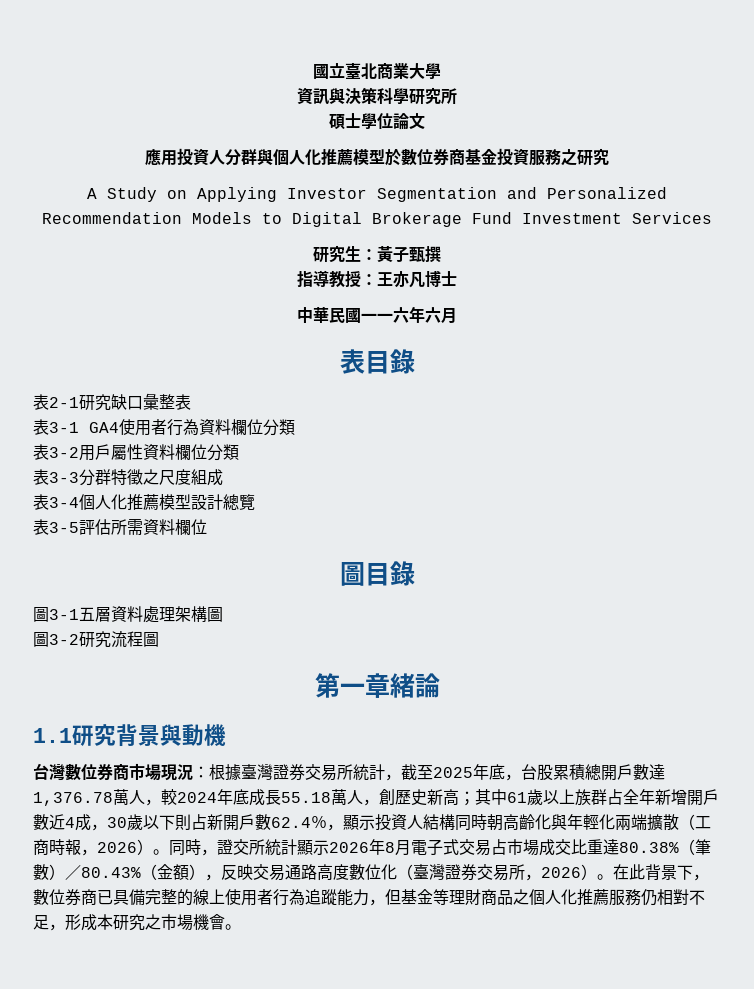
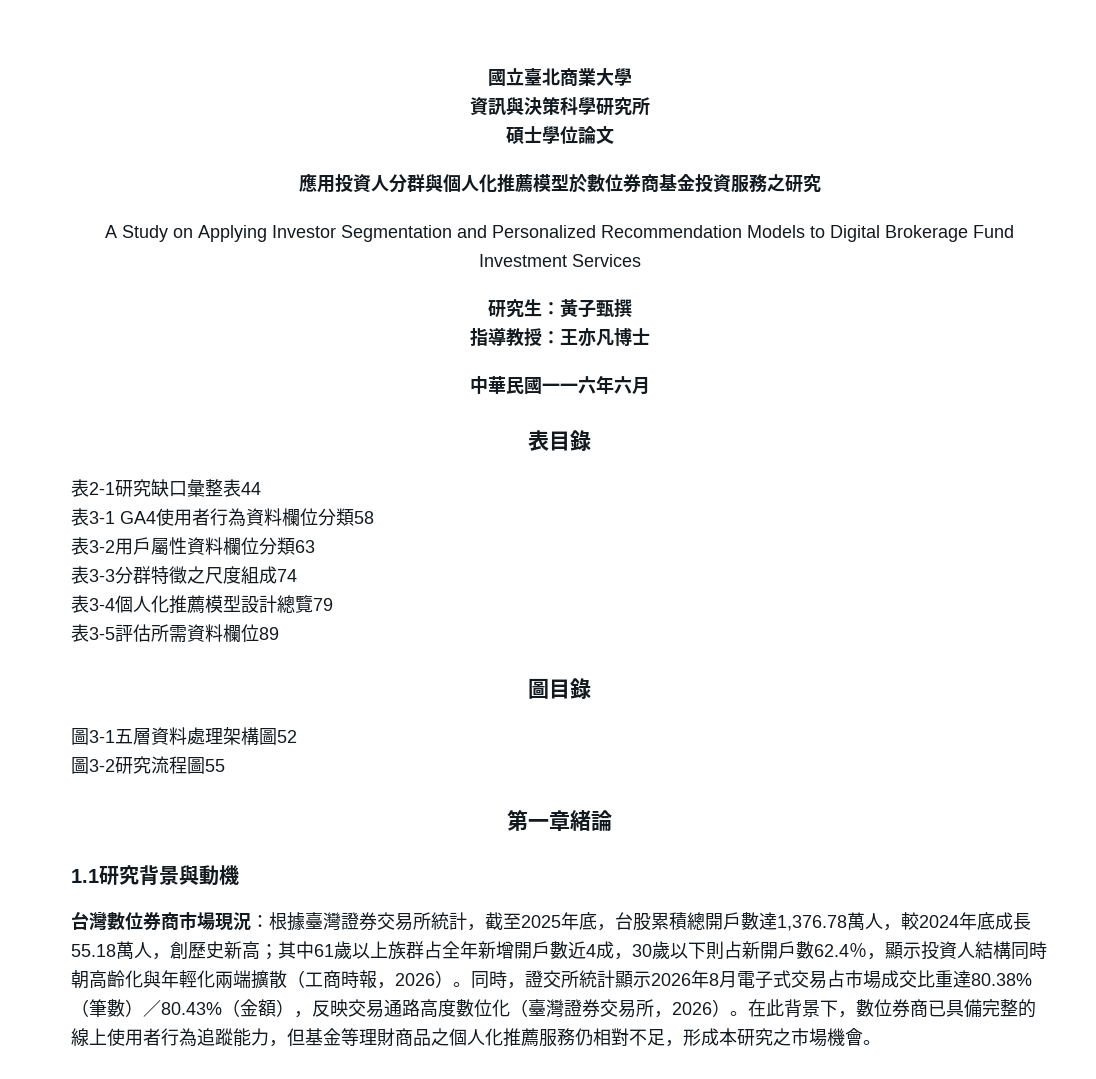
- 表2-1研究缺口彙整表
+ 表2-1研究缺口彙整表44
- 表3-1 GA4使用者行為資料欄位分類
+ 表3-1 GA4使用者行為資料欄位分類58
- 表3-2用戶屬性資料欄位分類
+ 表3-2用戶屬性資料欄位分類63
- 表3-3分群特徵之尺度組成
+ 表3-3分群特徵之尺度組成74
- 表3-4個人化推薦模型設計總覽
+ 表3-4個人化推薦模型設計總覽79
- 表3-5評估所需資料欄位
+ 表3-5評估所需資料欄位89
- 圖3-1五層資料處理架構圖
+ 圖3-1五層資料處理架構圖52
- 圖3-2研究流程圖
+ 圖3-2研究流程圖55

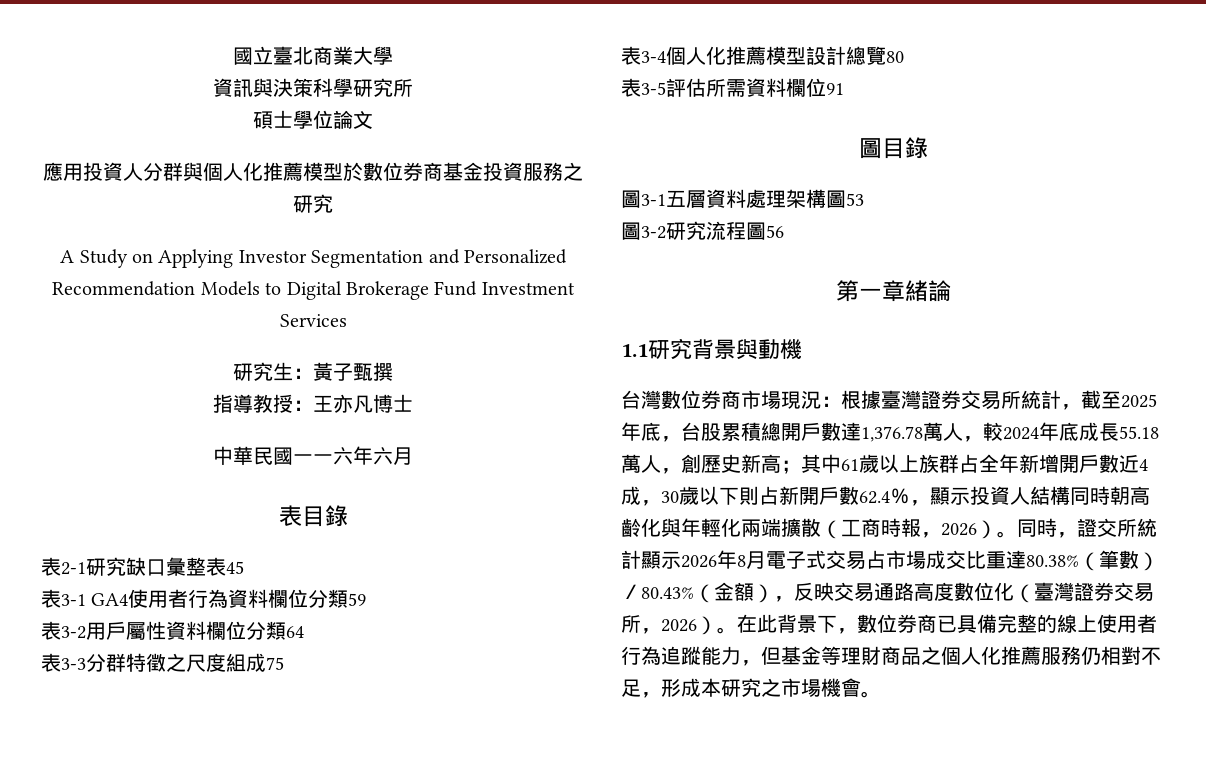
- 表2-1研究缺口彙整表44
+ 表2-1研究缺口彙整表45
- 表3-1 GA4使用者行為資料欄位分類58
+ 表3-1 GA4使用者行為資料欄位分類59
- 表3-2用戶屬性資料欄位分類63
+ 表3-2用戶屬性資料欄位分類64
- 表3-3分群特徵之尺度組成74
+ 表3-3分群特徵之尺度組成75
- 表3-4個人化推薦模型設計總覽79
+ 表3-4個人化推薦模型設計總覽80
- 表3-5評估所需資料欄位89
+ 表3-5評估所需資料欄位91
- 圖3-1五層資料處理架構圖52
+ 圖3-1五層資料處理架構圖53
- 圖3-2研究流程圖55
+ 圖3-2研究流程圖56

